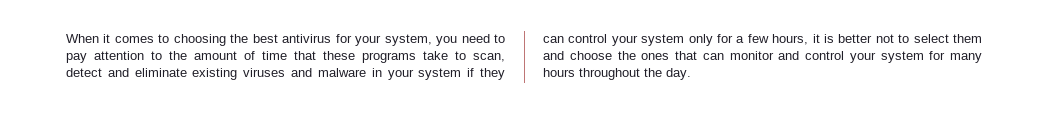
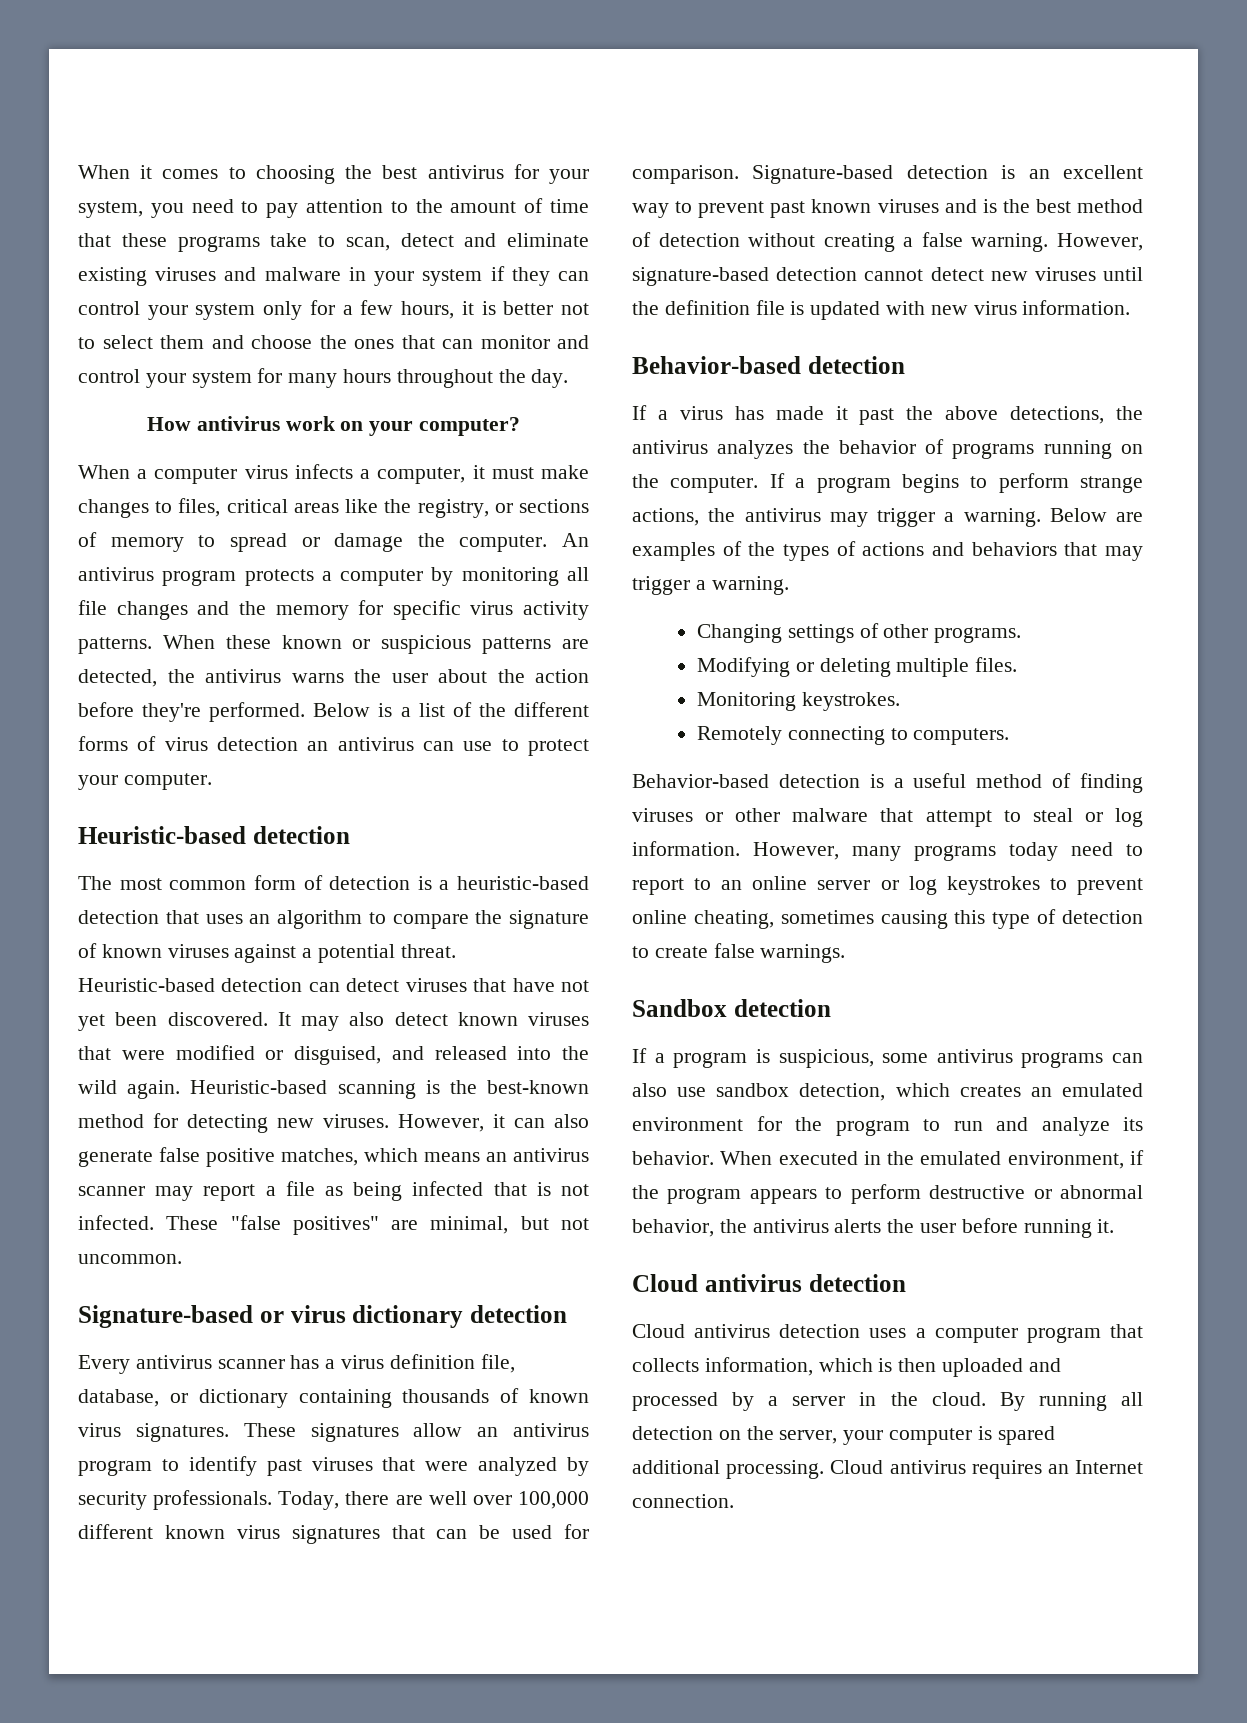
+ How antivirus work on your computer?
+ When a computer virus infects a computer, it must make changes to files, critical areas like the registry, or sections of memory to spread or damage the computer. An antivirus program protects a computer by monitoring all file changes and the memory for specific virus activity patterns. When these known or suspicious patterns are detected, the antivirus warns the user about the action before they're performed. Below is a list of the different forms of virus detection an antivirus can use to protect your computer.
+ Heuristic-based detection
+ The most common form of detection is a heuristic-based detection that uses an algorithm to compare the signature of known viruses against a potential threat. Heuristic-based detection can detect viruses that have not yet been discovered. It may also detect known viruses that were modified or disguised, and released into the wild again. Heuristic-based scanning is the best-known method for detecting new viruses. However, it can also generate false positive matches, which means an antivirus scanner may report a file as being infected that is not infected. These "false positives" are minimal, but not uncommon.
+ Signature-based or virus dictionary detection
+ Every antivirus scanner has a virus definition file, database, or dictionary containing thousands of known virus signatures. These signatures allow an antivirus program to identify past viruses that were analyzed by security professionals. Today, there are well over 100,000 different known virus signatures that can be used for comparison. Signature-based detection is an excellent way to prevent past known viruses and is the best method of detection without creating a false warning. However, signature-based detection cannot detect new viruses until the definition file is updated with new virus information.
+ Behavior-based detection
+ If a virus has made it past the above detections, the antivirus analyzes the behavior of programs running on the computer. If a program begins to perform strange actions, the antivirus may trigger a warning. Below are examples of the types of actions and behaviors that may trigger a warning.
+ Changing settings of other programs.
+ Modifying or deleting multiple files.
+ Monitoring keystrokes.
+ Remotely connecting to computers.
+ Behavior-based detection is a useful method of finding viruses or other malware that attempt to steal or log information. However, many programs today need to report to an online server or log keystrokes to prevent online cheating, sometimes causing this type of detection to create false warnings.
+ Sandbox detection
+ If a program is suspicious, some antivirus programs can also use sandbox detection, which creates an emulated environment for the program to run and analyze its behavior. When executed in the emulated environment, if the program appears to perform destructive or abnormal behavior, the antivirus alerts the user before running it.
+ Cloud antivirus detection
+ Cloud antivirus detection uses a computer program that collects information, which is then uploaded and processed by a server in the cloud. By running all detection on the server, your computer is spared additional processing. Cloud antivirus requires an Internet connection.

